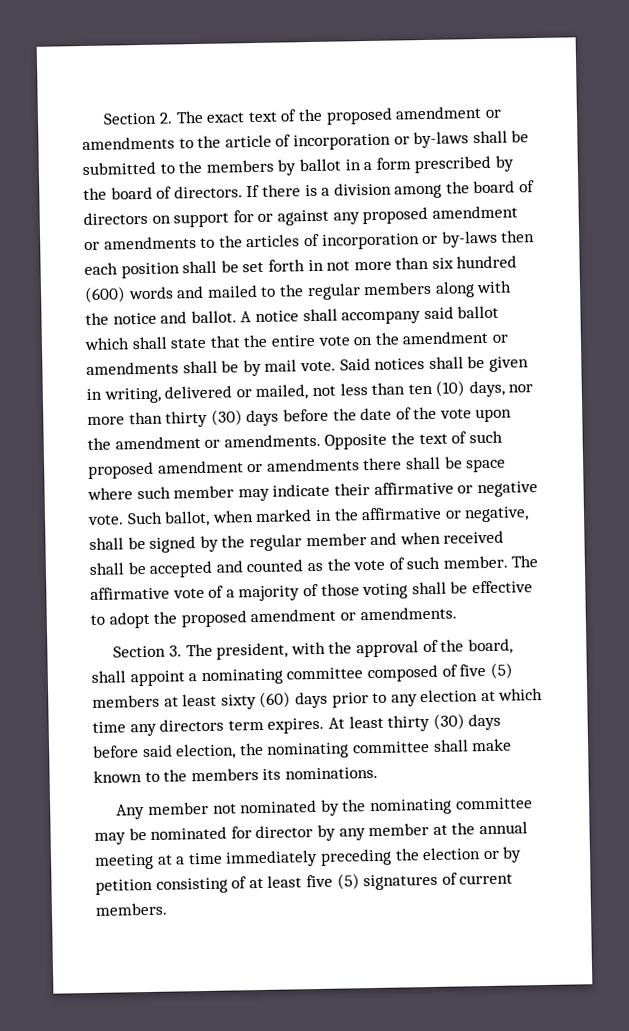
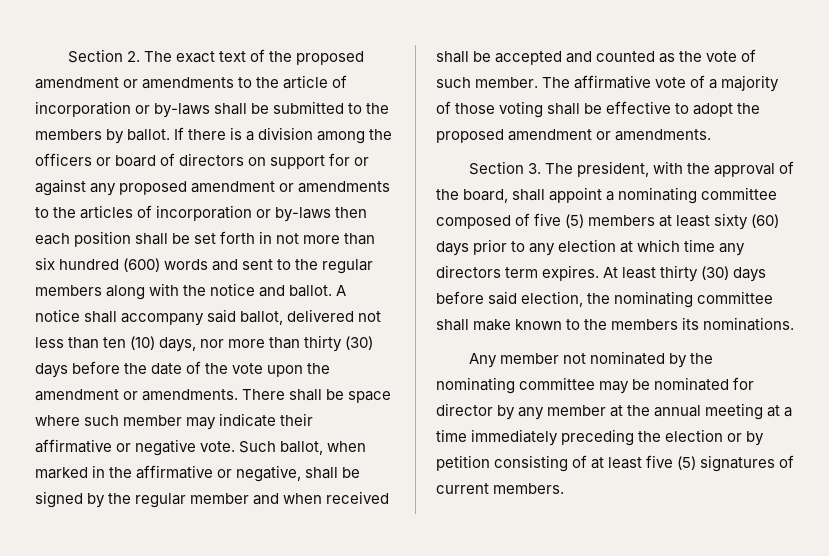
- Section 2. The exact text of the proposed amendment or amendments to the article of incorporation or by-laws shall be submitted to the members by ballot in a form prescribed by the board of directors.
+ Section 2. The exact text of the proposed amendment or amendments to the article of incorporation or by-laws shall be submitted to the members by ballot.
- If there is a division among the board of directors on support for or against any proposed amendment or amendments to the articles of incorporation or by-laws then each position shall be set forth in not more than six hundred (600) words and mailed to the regular members along with the notice and ballot.
+ If there is a division among the officers or board of directors on support for or against any proposed amendment or amendments to the articles of incorporation or by-laws then each position shall be set forth in not more than six hundred (600) words and sent to the regular members along with the notice and ballot.
- A notice shall accompany said ballot which shall state that the entire vote on the amendment or amendments shall be by mail vote. Said notices shall be given in writing, delivered or mailed, not less than ten (10) days, nor more than thirty (30) days before the date of the vote upon the amendment or amendments.
+ A notice shall accompany said ballot, delivered not less than ten (10) days, nor more than thirty (30) days before the date of the vote upon the amendment or amendments.
- Opposite the text of such proposed amendment or amendments there shall be space where such member may indicate their affirmative or negative vote.
+ There shall be space where such member may indicate their affirmative or negative vote.

